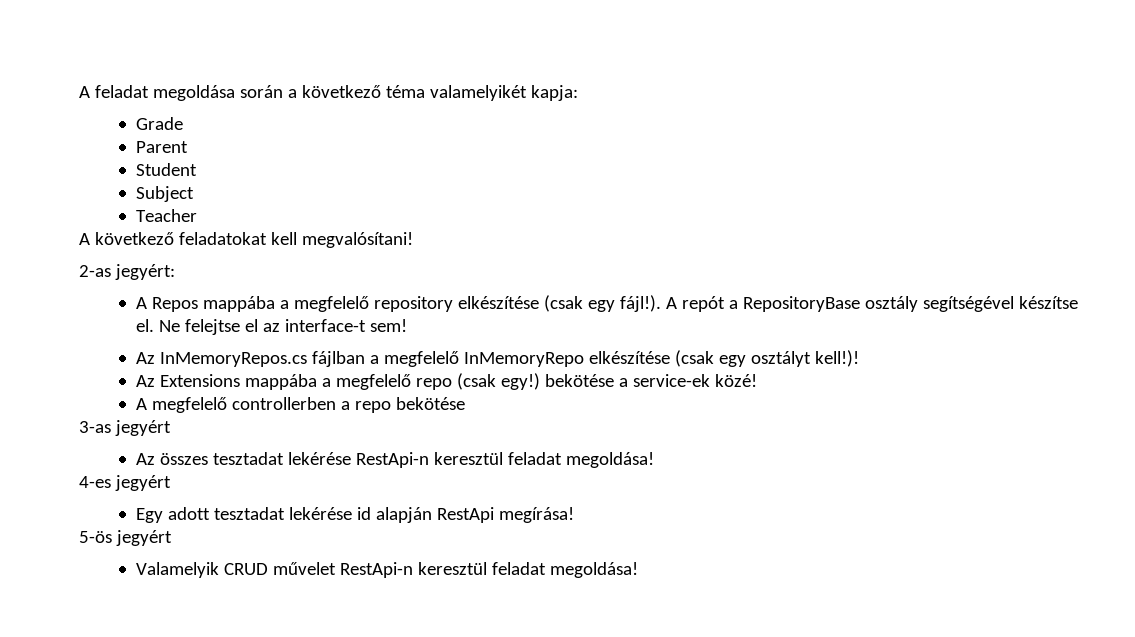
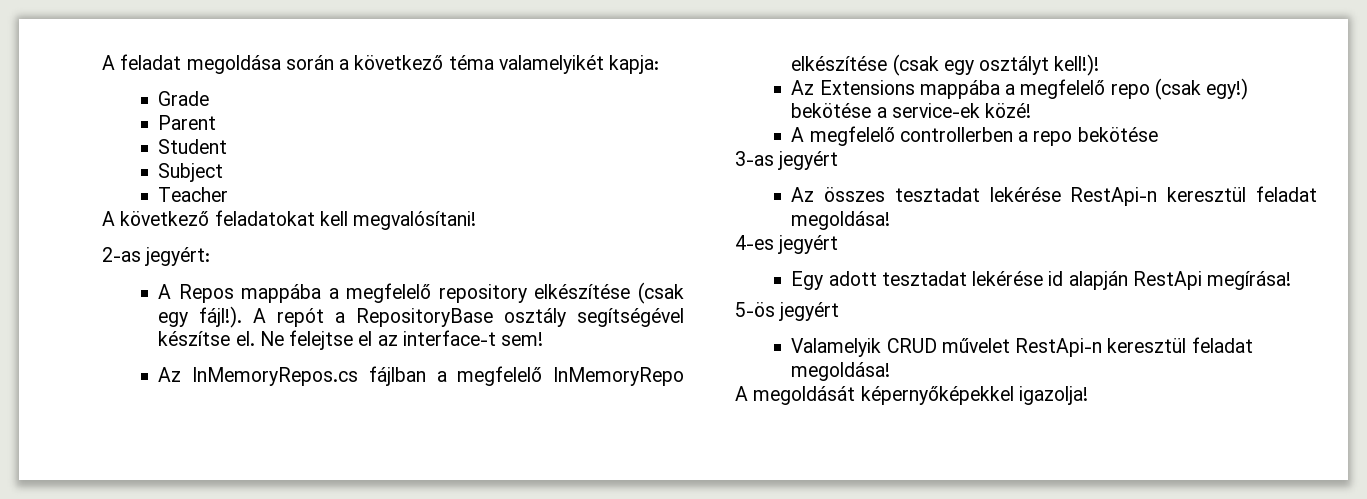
+ A megoldását képernyőképekkel igazolja!

